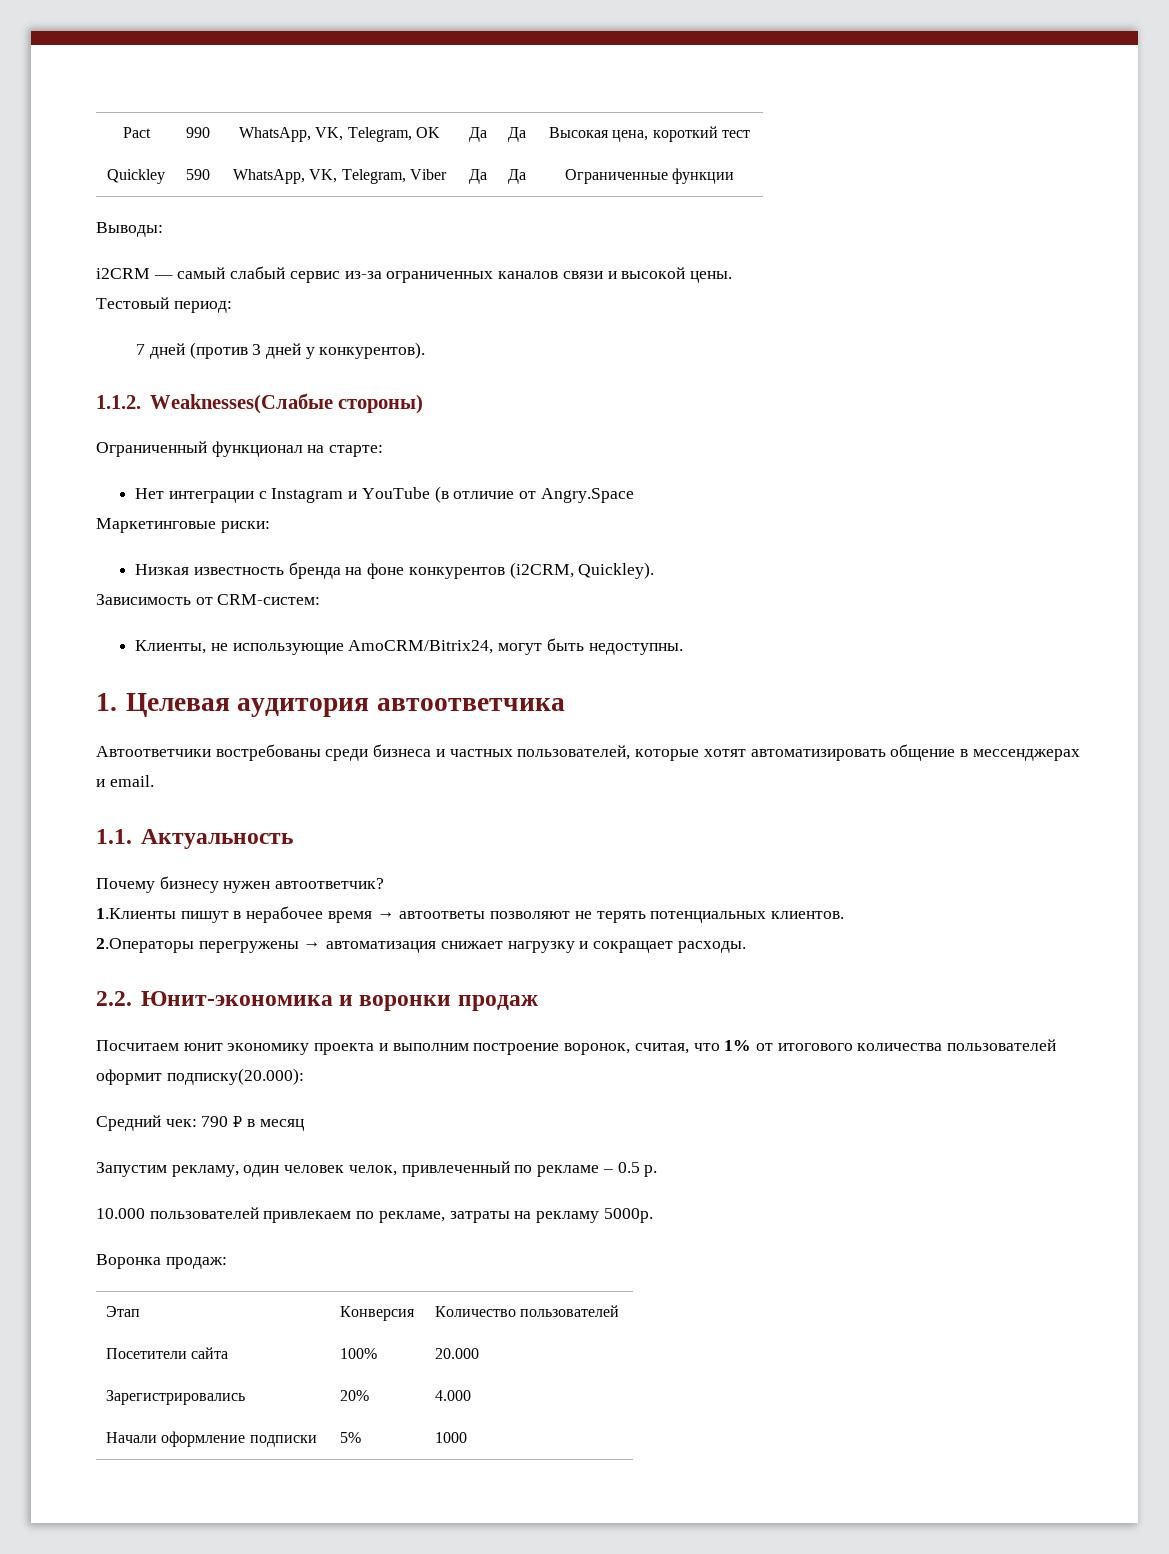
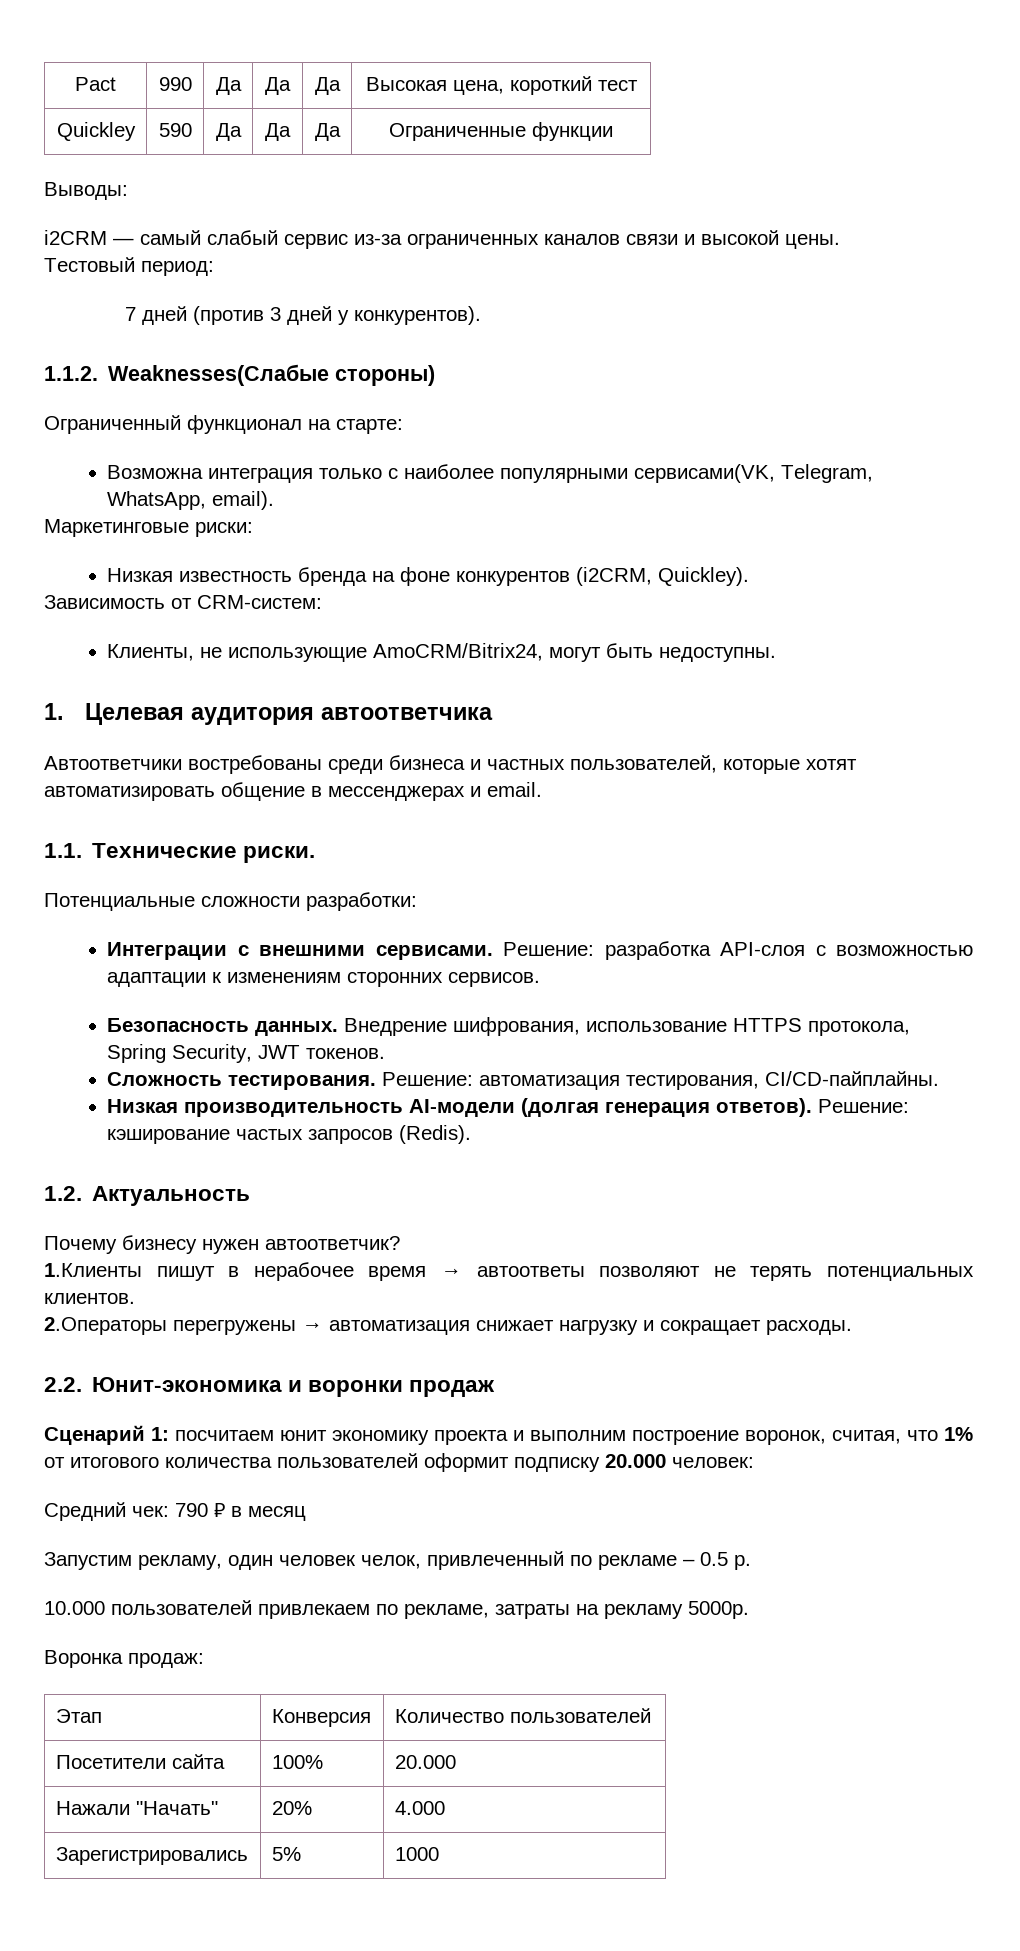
- Pact | 990 | WhatsApp, VK, Telegram, OK | Да | Да | Высокая цена, короткий тест
+ Pact | 990 | Да | Да | Да | Высокая цена, короткий тест
- Quickley | 590 | WhatsApp, VK, Telegram, Viber | Да | Да | Ограниченные функции
+ Quickley | 590 | Да | Да | Да | Ограниченные функции
- Нет интеграции с Instagram и YouTube (в отличие от Angry.Space
+ Возможна интеграция только с наиболее популярными сервисами(VK, Telegram, WhatsApp, email).
- 1.1. Актуальность
+ 1.1. Технические риски.
+ Потенциальные сложности разработки:
+ Интеграции с внешними сервисами. Решение: разработка API-слоя с возможностью адаптации к изменениям сторонних сервисов.
+ Безопасность данных. Внедрение шифрования, использование HTTPS протокола, Spring Security, JWT токенов.
+ Сложность тестирования. Решение: автоматизация тестирования, CI/CD-пайплайны.
+ Низкая производительность AI-модели (долгая генерация ответов). Решение: кэширование частых запросов (Redis).
+ 1.2. Актуальность
- Посчитаем юнит экономику проекта и выполним построение воронок, считая, что 1% от итогового количества пользователей оформит подписку(20.000):
+ Сценарий 1: посчитаем юнит экономику проекта и выполним построение воронок, считая, что 1% от итогового количества пользователей оформит подписку 20.000 человек:
- Зарегистрировались | 20% | 4.000
+ Нажали "Начать" | 20% | 4.000
- Начали оформление подписки | 5% | 1000
+ Зарегистрировались | 5% | 1000

